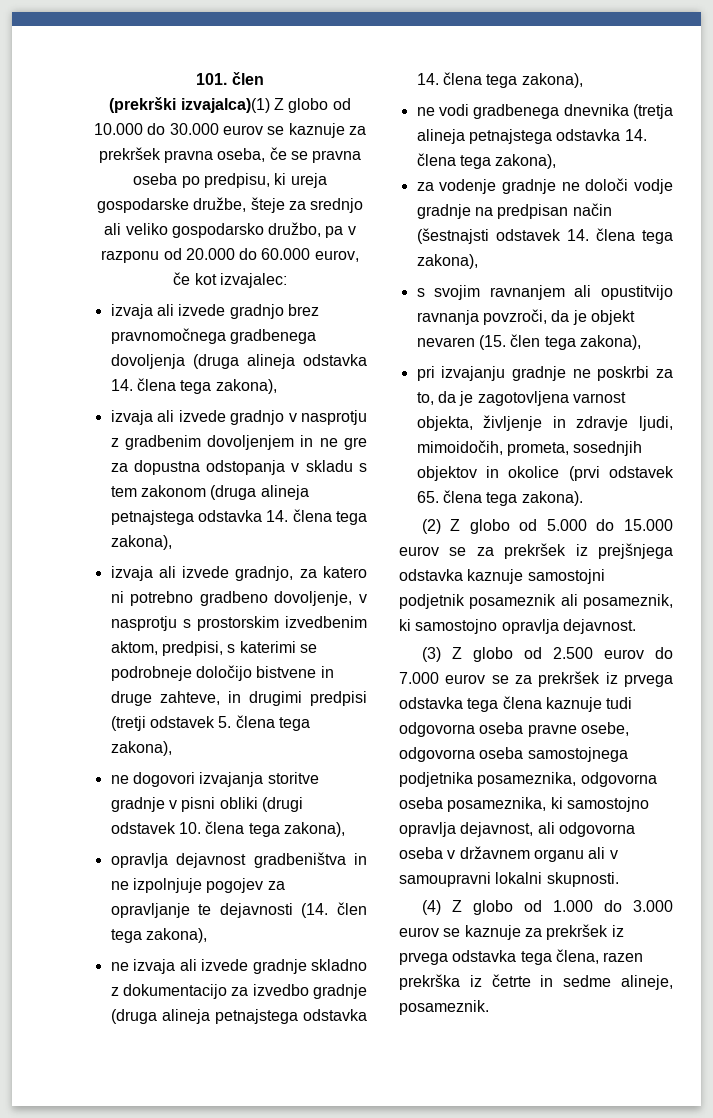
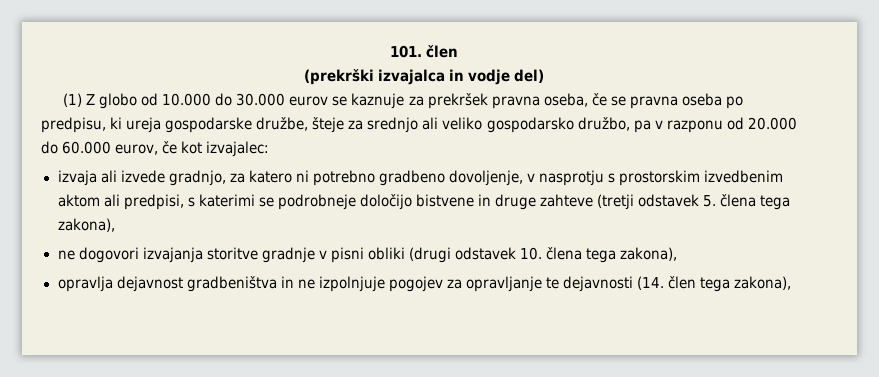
- (prekrški izvajalca)(1) Z globo od 10.000 do 30.000 eurov se kaznuje za prekršek pravna oseba, če se pravna oseba po predpisu, ki ureja gospodarske družbe, šteje za srednjo ali veliko gospodarsko družbo, pa v razponu od 20.000 do 60.000 eurov, če kot izvajalec:
+ (prekrški izvajalca in vodje del)
+ (1) Z globo od 10.000 do 30.000 eurov se kaznuje za prekršek pravna oseba, če se pravna oseba po predpisu, ki ureja gospodarske družbe, šteje za srednjo ali veliko gospodarsko družbo, pa v razponu od 20.000 do 60.000 eurov, če kot izvajalec:
- izvaja ali izvede gradnjo brez pravnomočnega gradbenega dovoljenja (druga alineja odstavka 14. člena tega zakona),
- izvaja ali izvede gradnjo v nasprotju z gradbenim dovoljenjem in ne gre za dopustna odstopanja v skladu s tem zakonom (druga alineja petnajstega odstavka 14. člena tega zakona),
- izvaja ali izvede gradnjo, za katero ni potrebno gradbeno dovoljenje, v nasprotju s prostorskim izvedbenim aktom, predpisi, s katerimi se podrobneje določijo bistvene in druge zahteve, in drugimi predpisi (tretji odstavek 5. člena tega zakona),
+ izvaja ali izvede gradnjo, za katero ni potrebno gradbeno dovoljenje, v nasprotju s prostorskim izvedbenim aktom ali predpisi, s katerimi se podrobneje določijo bistvene in druge zahteve (tretji odstavek 5. člena tega zakona),
- ne izvaja ali izvede gradnje skladno z dokumentacijo za izvedbo gradnje (druga alineja petnajstega odstavka 14. člena tega zakona),
- ne vodi gradbenega dnevnika (tretja alineja petnajstega odstavka 14. člena tega zakona),
- za vodenje gradnje ne določi vodje gradnje na predpisan način (šestnajsti odstavek 14. člena tega zakona),
- s svojim ravnanjem ali opustitvijo ravnanja povzroči, da je objekt nevaren (15. člen tega zakona),
- pri izvajanju gradnje ne poskrbi za to, da je zagotovljena varnost objekta, življenje in zdravje ljudi, mimoidočih, prometa, sosednjih objektov in okolice (prvi odstavek 65. člena tega zakona).
- (2) Z globo od 5.000 do 15.000 eurov se za prekršek iz prejšnjega odstavka kaznuje samostojni podjetnik posameznik ali posameznik, ki samostojno opravlja dejavnost.
- (3) Z globo od 2.500 eurov do 7.000 eurov se za prekršek iz prvega odstavka tega člena kaznuje tudi odgovorna oseba pravne osebe, odgovorna oseba samostojnega podjetnika posameznika, odgovorna oseba posameznika, ki samostojno opravlja dejavnost, ali odgovorna oseba v državnem organu ali v samoupravni lokalni skupnosti.
- (4) Z globo od 1.000 do 3.000 eurov se kaznuje za prekršek iz prvega odstavka tega člena, razen prekrška iz četrte in sedme alineje, posameznik.

